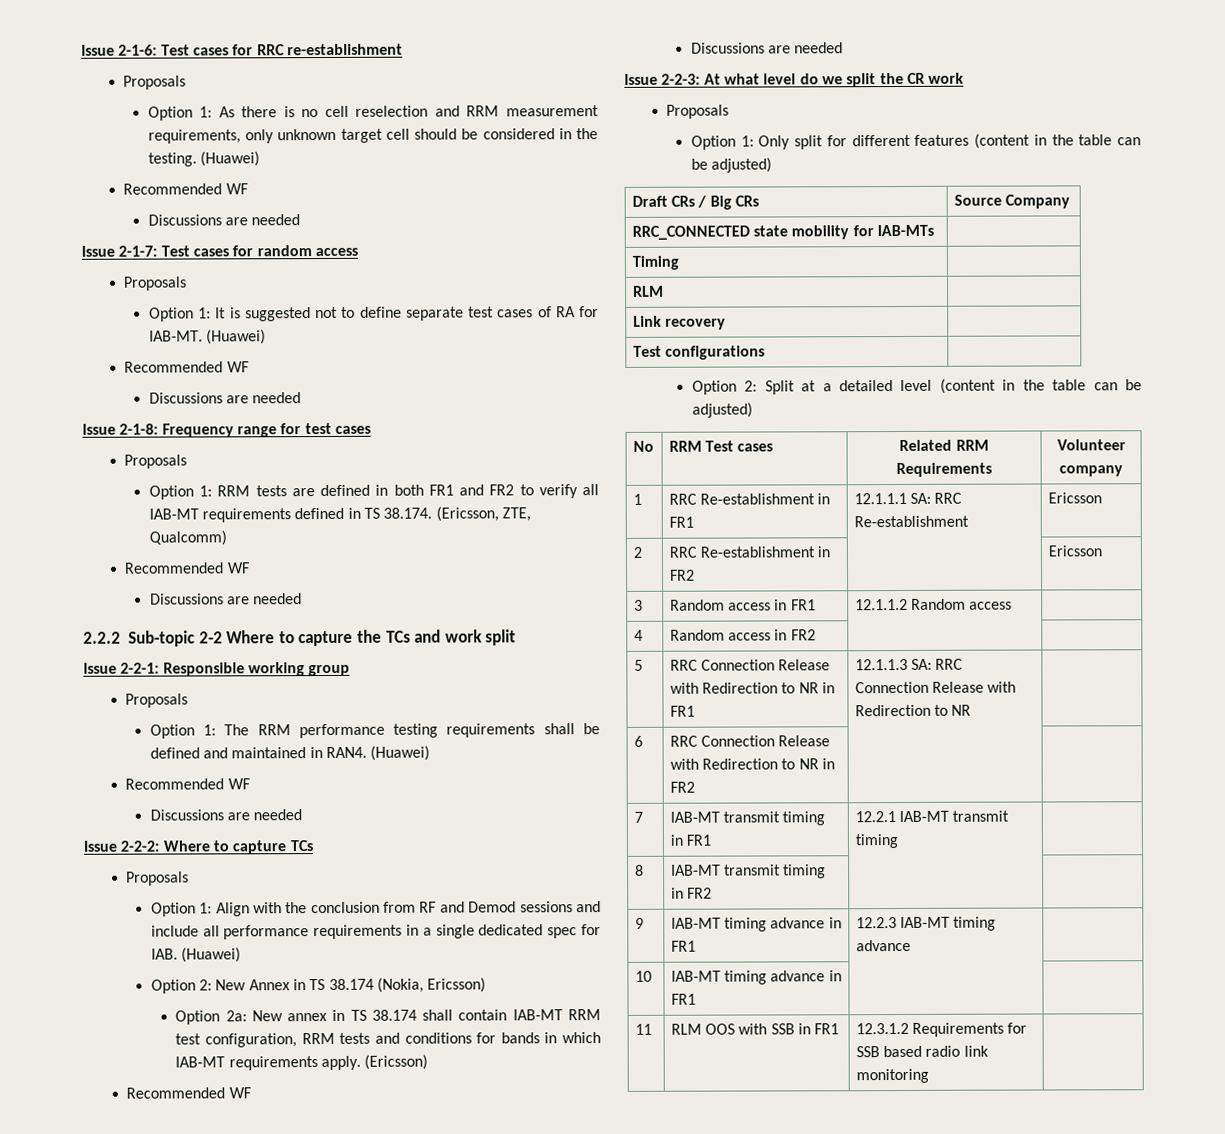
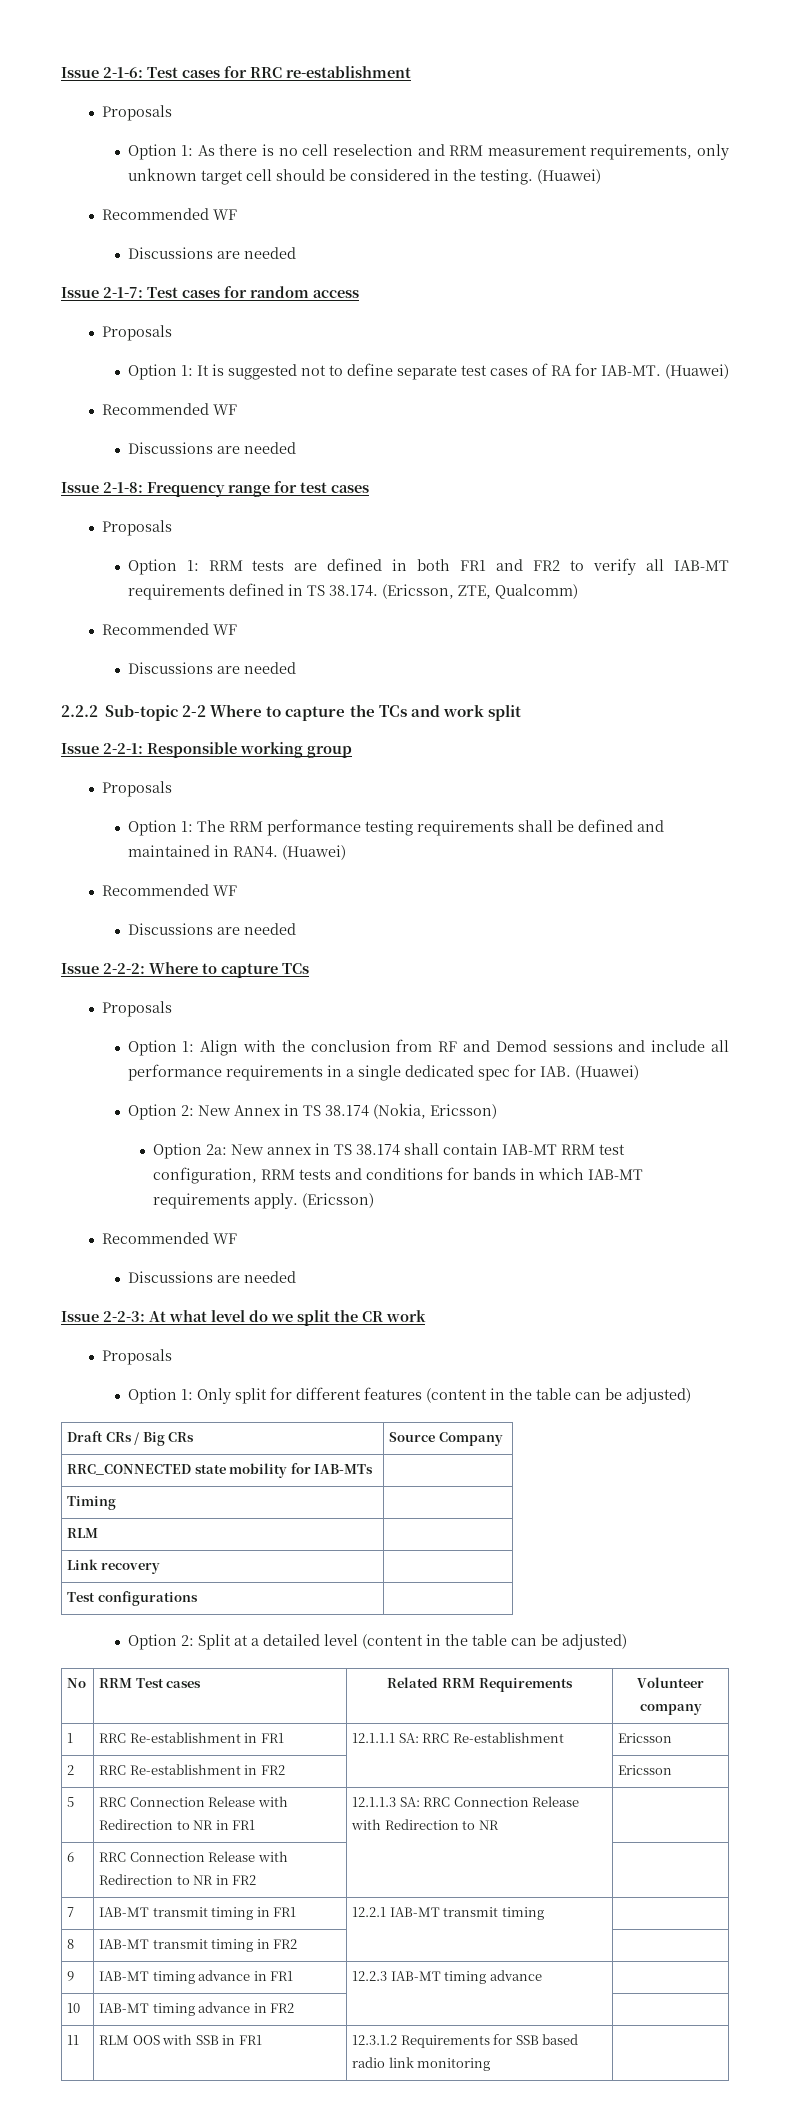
- 3 | Random access in FR1 | 12.1.1.2 Random access |
- 4 | Random access in FR2 | |
- 10 | IAB-MT timing advance in FR1 | |
+ 10 | IAB-MT timing advance in FR2 | |

